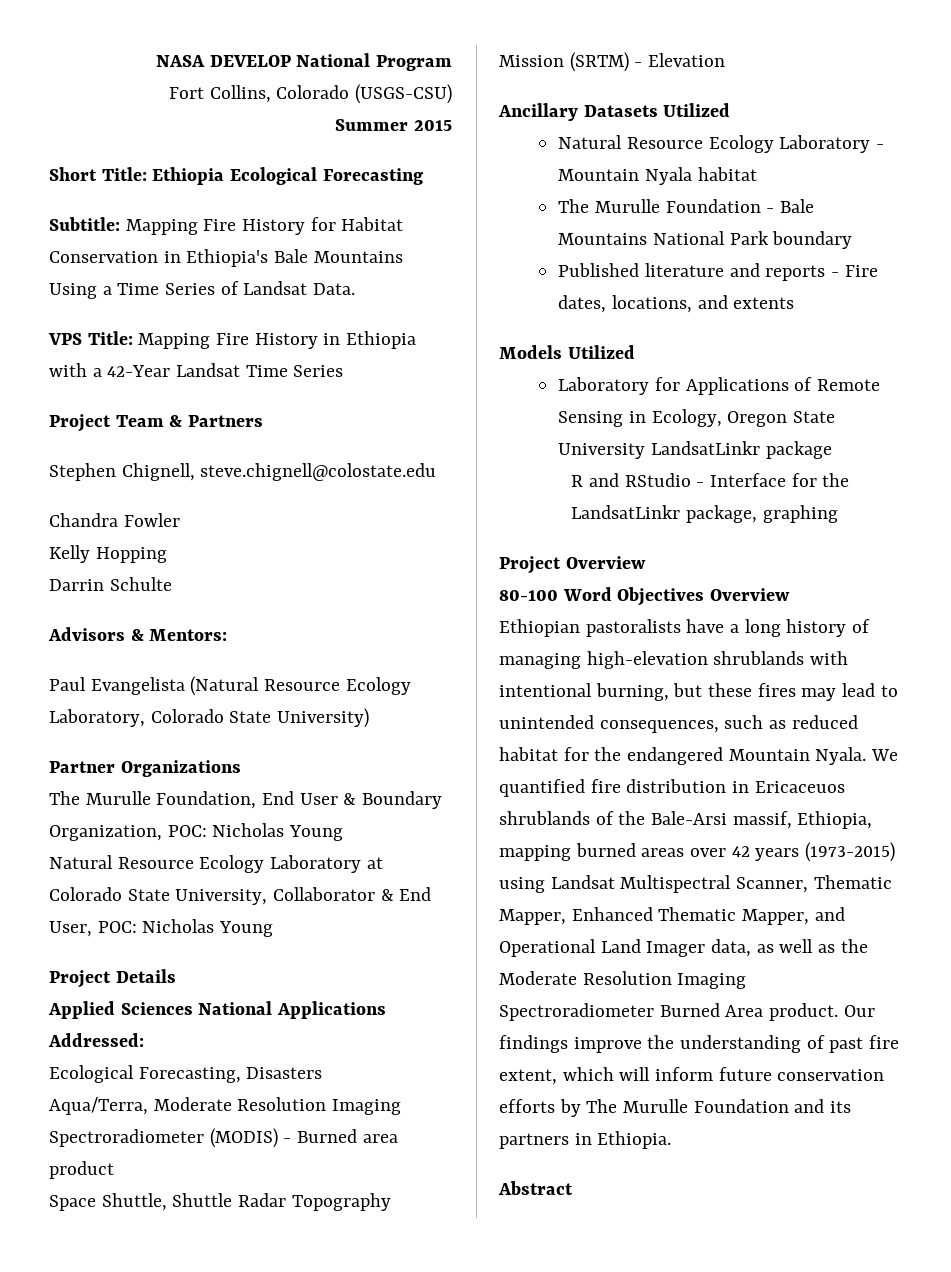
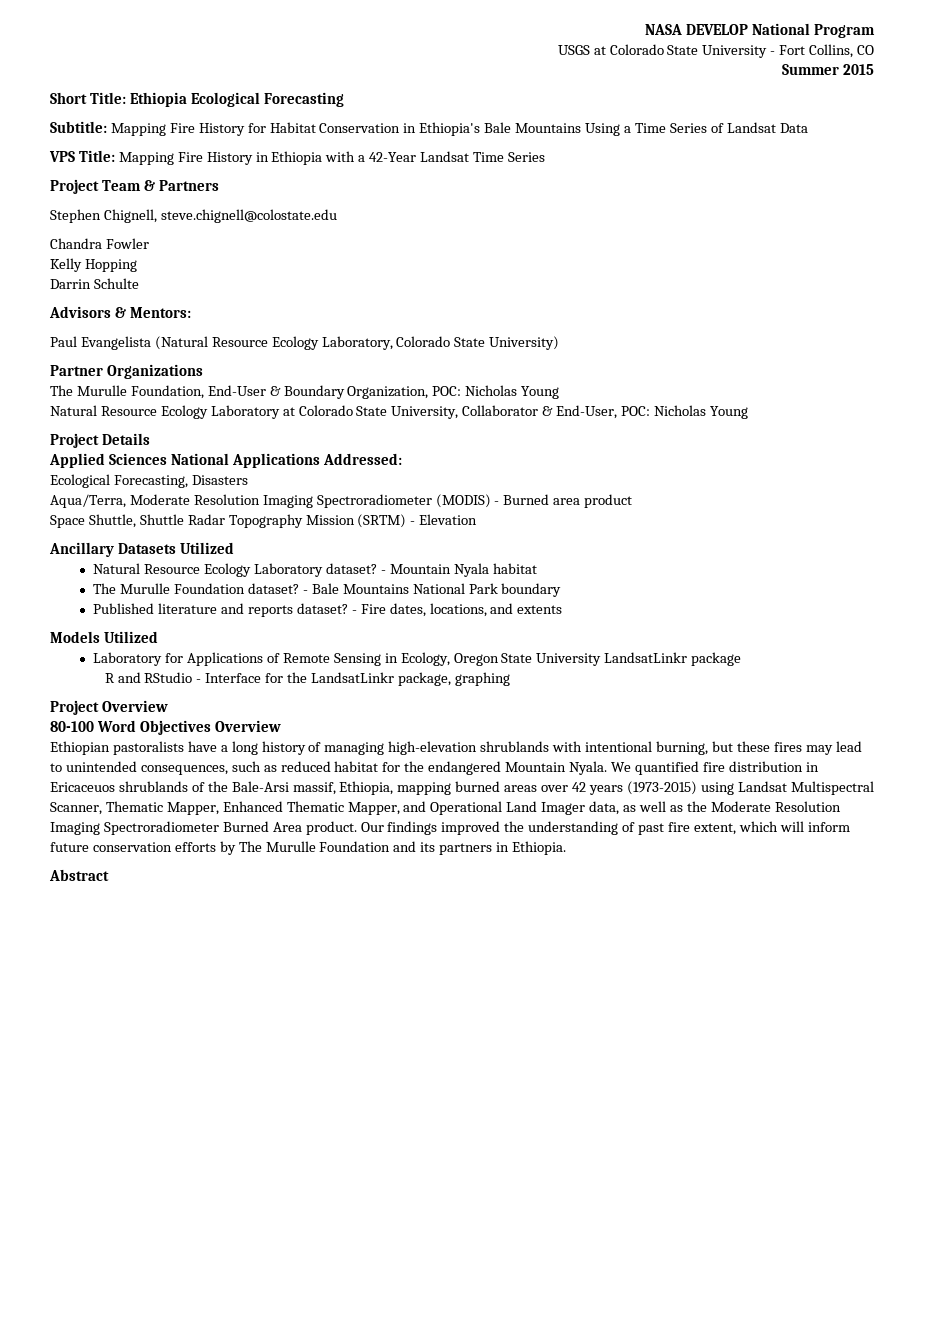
- Fort Collins, Colorado (USGS-CSU)
+ USGS at Colorado State University - Fort Collins, CO
- Subtitle: Mapping Fire History for Habitat Conservation in Ethiopia's Bale Mountains Using a Time Series of Landsat Data.
+ Subtitle: Mapping Fire History for Habitat Conservation in Ethiopia's Bale Mountains Using a Time Series of Landsat Data
- The Murulle Foundation, End User & Boundary Organization, POC: Nicholas Young
+ The Murulle Foundation, End-User & Boundary Organization, POC: Nicholas Young
- Natural Resource Ecology Laboratory at Colorado State University, Collaborator & End User, POC: Nicholas Young
+ Natural Resource Ecology Laboratory at Colorado State University, Collaborator & End-User, POC: Nicholas Young
- Natural Resource Ecology Laboratory - Mountain Nyala habitat
+ Natural Resource Ecology Laboratory dataset? - Mountain Nyala habitat
- The Murulle Foundation - Bale Mountains National Park boundary
+ The Murulle Foundation dataset? - Bale Mountains National Park boundary
- Published literature and reports - Fire dates, locations, and extents
+ Published literature and reports dataset? - Fire dates, locations, and extents
- Our findings improve the understanding of past fire extent, which will inform future conservation efforts by The Murulle Foundation and its partners in Ethiopia.
+ Our findings improved the understanding of past fire extent, which will inform future conservation efforts by The Murulle Foundation and its partners in Ethiopia.

